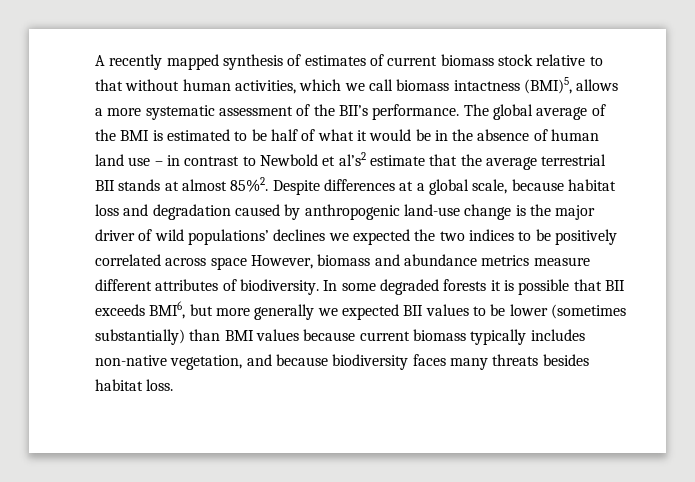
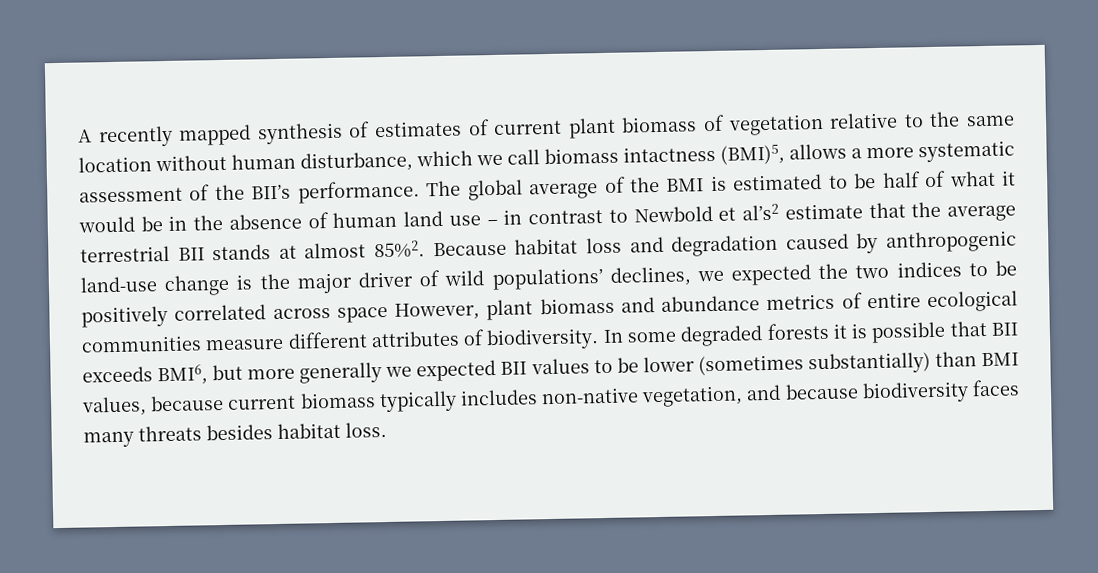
- A recently mapped synthesis of estimates of current biomass stock relative to that without human activities, which we call biomass intactness (BMI)5, allows a more systematic assessment of the BII’s performance.
+ A recently mapped synthesis of estimates of current plant biomass of vegetation relative to the same location without human disturbance, which we call biomass intactness (BMI)5, allows a more systematic assessment of the BII’s performance.
- Despite differences at a global scale, because habitat loss and degradation caused by anthropogenic land-use change is the major driver of wild populations’ declines we expected the two indices to be positively correlated across space However, biomass and abundance metrics measure different attributes of biodiversity.
+ Because habitat loss and degradation caused by anthropogenic land-use change is the major driver of wild populations’ declines, we expected the two indices to be positively correlated across space However, plant biomass and abundance metrics of entire ecological communities measure different attributes of biodiversity.
- In some degraded forests it is possible that BII exceeds BMI6, but more generally we expected BII values to be lower (sometimes substantially) than BMI values because current biomass typically includes non-native vegetation, and because biodiversity faces many threats besides habitat loss.
+ In some degraded forests it is possible that BII exceeds BMI6, but more generally we expected BII values to be lower (sometimes substantially) than BMI values, because current biomass typically includes non-native vegetation, and because biodiversity faces many threats besides habitat loss.

